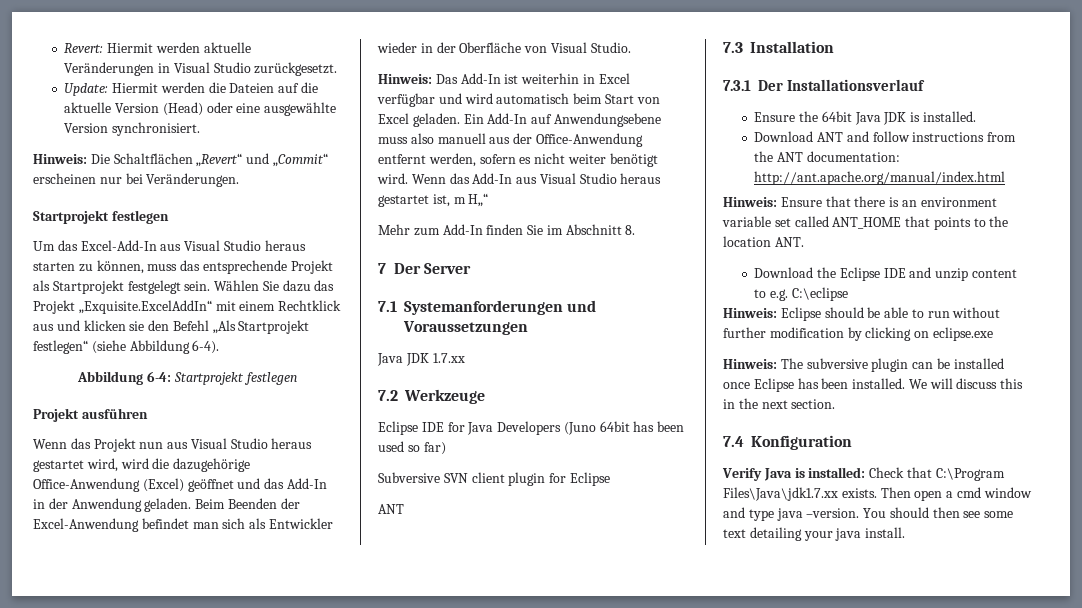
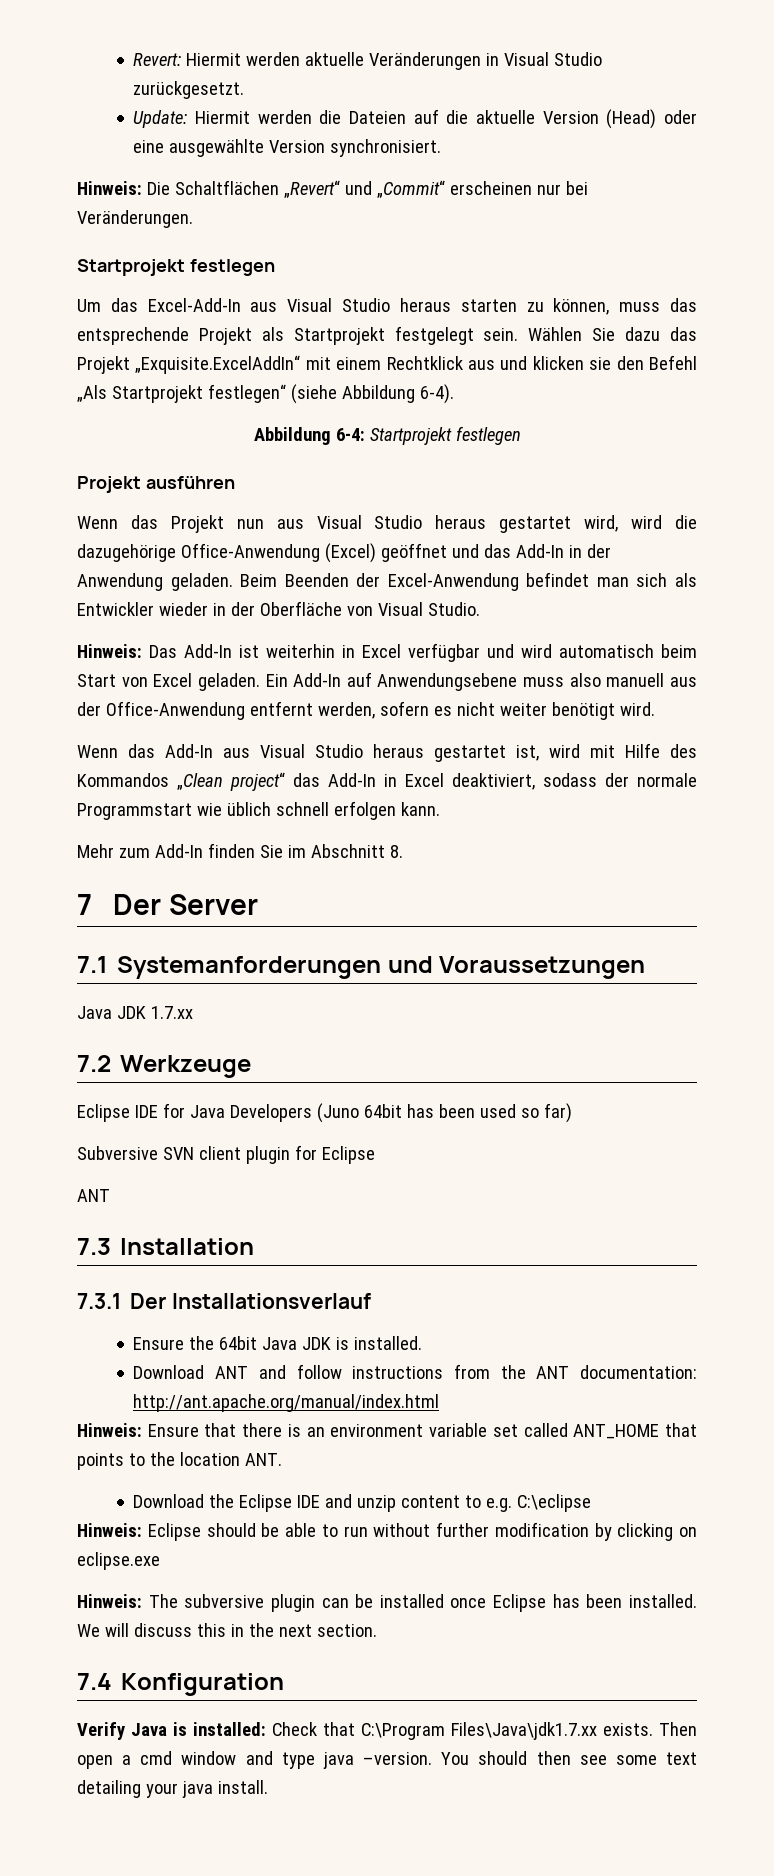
- Ein Add-In auf Anwendungsebene muss also manuell aus der Office-Anwendung entfernt werden, sofern es nicht weiter benötigt wird. Wenn das Add-In aus Visual Studio heraus gestartet ist, m H„“
+ Ein Add-In auf Anwendungsebene muss also manuell aus der Office-Anwendung entfernt werden, sofern es nicht weiter benötigt wird.
+ Wenn das Add-In aus Visual Studio heraus gestartet ist, wird mit Hilfe des Kommandos „Clean project“ das Add-In in Excel deaktiviert, sodass der normale Programmstart wie üblich schnell erfolgen kann.

